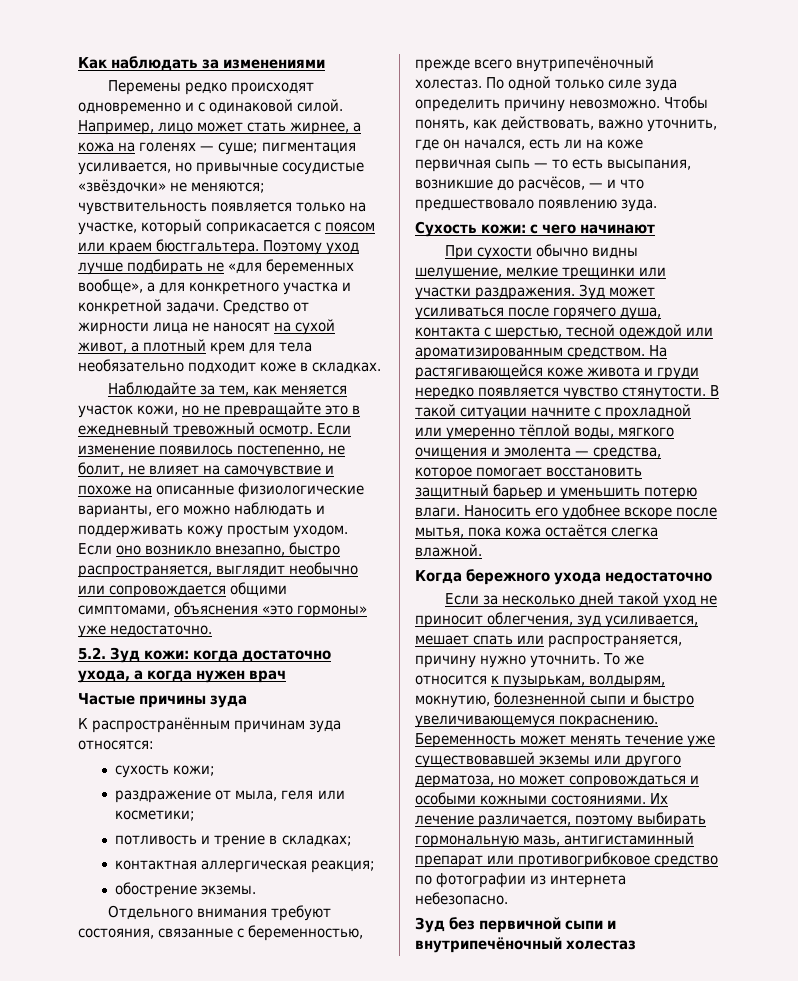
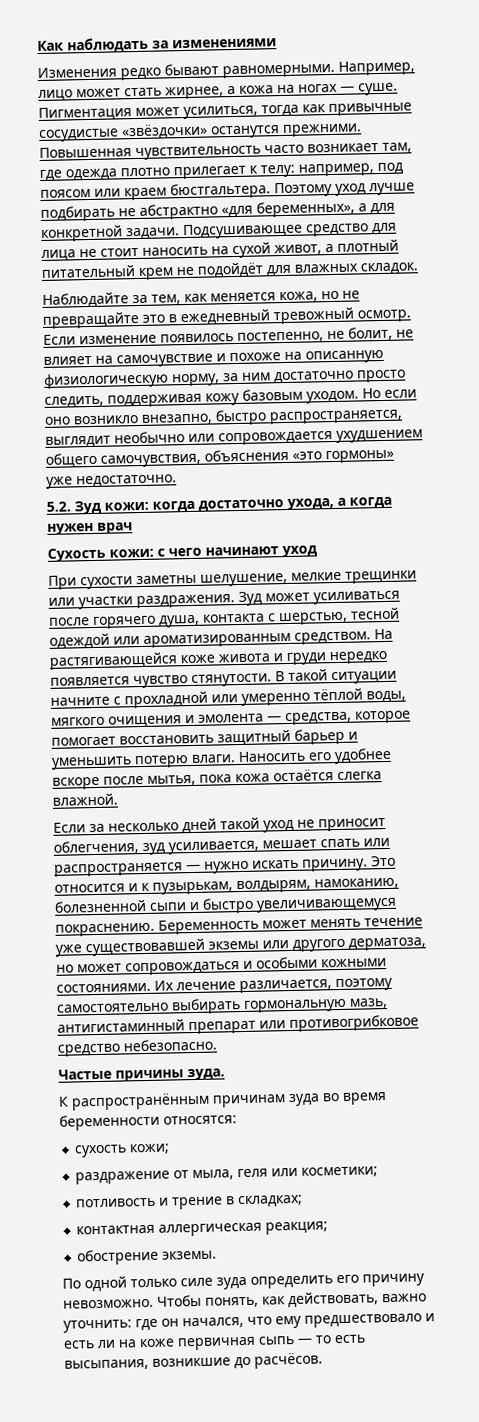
- Перемены редко происходят одновременно и с одинаковой силой.
+ Изменения редко бывают равномерными.
- Например, лицо может стать жирнее, а кожа на голенях — суше; пигментация усиливается, но привычные сосудистые «звёздочки» не меняются; чувствительность появляется только на участке, который соприкасается с поясом или краем бюстгальтера.
+ Например, лицо может стать жирнее, а кожа на ногах — суше. Пигментация может усилиться, тогда как привычные сосудистые «звёздочки» останутся прежними. Повышенная чувствительность часто возникает там, где одежда плотно прилегает к телу: например, под поясом или краем бюстгальтера.
- Поэтому уход лучше подбирать не «для беременных вообще», а для конкретного участка и конкретной задачи. Средство от жирности лица не наносят на сухой живот, а плотный крем для тела необязательно подходит коже в складках.
+ Поэтому уход лучше подбирать не абстрактно «для беременных», а для конкретной задачи. Подсушивающее средство для лица не стоит наносить на сухой живот, а плотный питательный крем не подойдёт для влажных складок.
- Наблюдайте за тем, как меняется участок кожи, но не превращайте это в ежедневный тревожный осмотр.
+ Наблюдайте за тем, как меняется кожа, но не превращайте это в ежедневный тревожный осмотр.
- Если изменение появилось постепенно, не болит, не влияет на самочувствие и похоже на описанные физиологические варианты, его можно наблюдать и поддерживать кожу простым уходом. Если оно возникло внезапно, быстро распространяется, выглядит необычно или сопровождается общими симптомами, объяснения «это гормоны» уже недостаточно.
+ Если изменение появилось постепенно, не болит, не влияет на самочувствие и похоже на описанную физиологическую норму, за ним достаточно просто следить, поддерживая кожу базовым уходом. Но если оно возникло внезапно, быстро распространяется, выглядит необычно или сопровождается ухудшением общего самочувствия, объяснения «это гормоны» уже недостаточно.
- Частые причины зуда
- К распространённым причинам зуда относятся:
- сухость кожи;
- раздражение от мыла, геля или косметики;
- потливость и трение в складках;
- контактная аллергическая реакция;
- обострение экземы.
- Отдельного внимания требуют состояния, связанные с беременностью, прежде всего внутрипечёночный холестаз. По одной только силе зуда определить причину невозможно. Чтобы понять, как действовать, важно уточнить, где он начался, есть ли на коже первичная сыпь — то есть высыпания, возникшие до расчёсов, — и что предшествовало появлению зуда.
- Сухость кожи: с чего начинают
+ Сухость кожи: с чего начинают уход
- При сухости обычно видны шелушение, мелкие трещинки или участки раздражения.
+ При сухости заметны шелушение, мелкие трещинки или участки раздражения.
- Когда бережного ухода недостаточно
- Если за несколько дней такой уход не приносит облегчения, зуд усиливается, мешает спать или распространяется, причину нужно уточнить. То же относится к пузырькам, волдырям, мокнутию, болезненной сыпи и быстро увеличивающемуся покраснению.
+ Если за несколько дней такой уход не приносит облегчения, зуд усиливается, мешает спать или распространяется — нужно искать причину. Это относится и к пузырькам, волдырям, намоканию, болезненной сыпи и быстро увеличивающемуся покраснению.
- Их лечение различается, поэтому выбирать гормональную мазь, антигистаминный препарат или противогрибковое средство по фотографии из интернета небезопасно.
- Зуд без первичной сыпи и внутрипечёночный холестаз
+ Их лечение различается, поэтому самостоятельно выбирать гормональную мазь, антигистаминный препарат или противогрибковое средство небезопасно.
+ Частые причины зуда.
+ К распространённым причинам зуда во время беременности относятся:
+ сухость кожи;
+ раздражение от мыла, геля или косметики;
+ потливость и трение в складках;
+ контактная аллергическая реакция;
+ обострение экземы.
+ По одной только силе зуда определить его причину невозможно. Чтобы понять, как действовать, важно уточнить: где он начался, что ему предшествовало и есть ли на коже первичная сыпь — то есть высыпания, возникшие до расчёсов.

